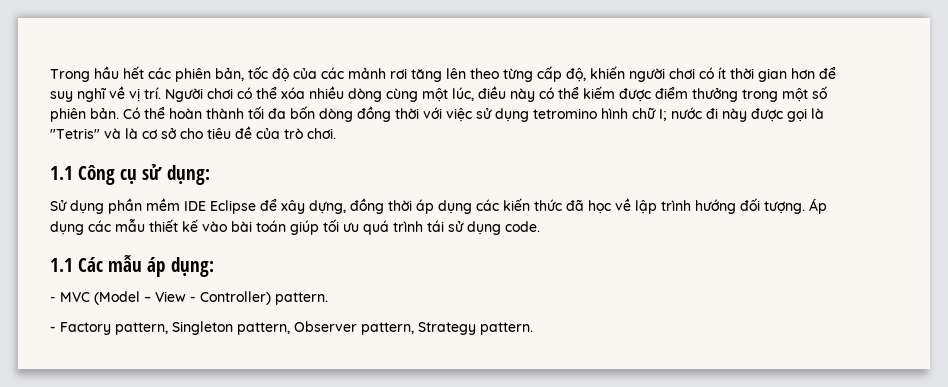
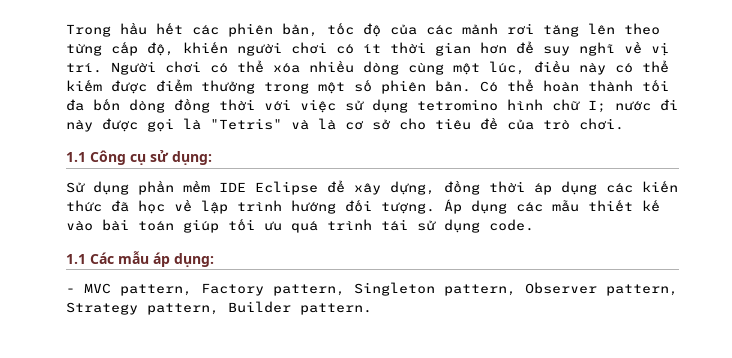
- - MVC (Model – View - Controller) pattern.
- - Factory pattern, Singleton pattern, Observer pattern, Strategy pattern.
+ - MVC pattern, Factory pattern, Singleton pattern, Observer pattern, Strategy pattern, Builder pattern.

